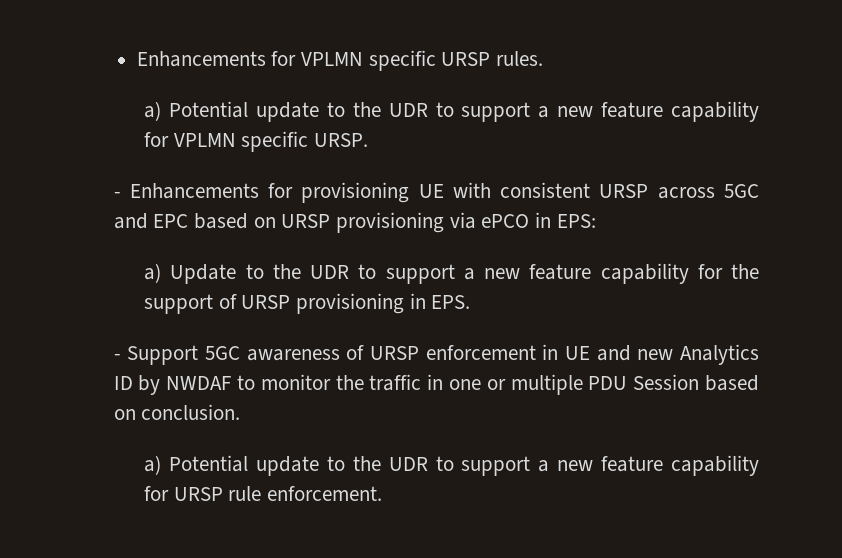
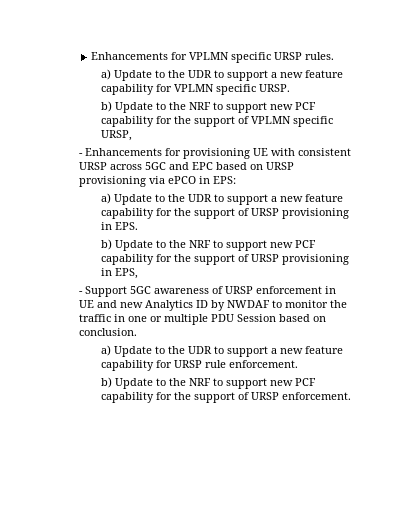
- a) Potential update to the UDR to support a new feature capability for VPLMN specific URSP.
+ a) Update to the UDR to support a new feature capability for VPLMN specific URSP.
+ b) Update to the NRF to support new PCF capability for the support of VPLMN specific URSP,
+ b) Update to the NRF to support new PCF capability for the support of URSP provisioning in EPS,
- a) Potential update to the UDR to support a new feature capability for URSP rule enforcement.
+ a) Update to the UDR to support a new feature capability for URSP rule enforcement.
+ b) Update to the NRF to support new PCF capability for the support of URSP enforcement.

